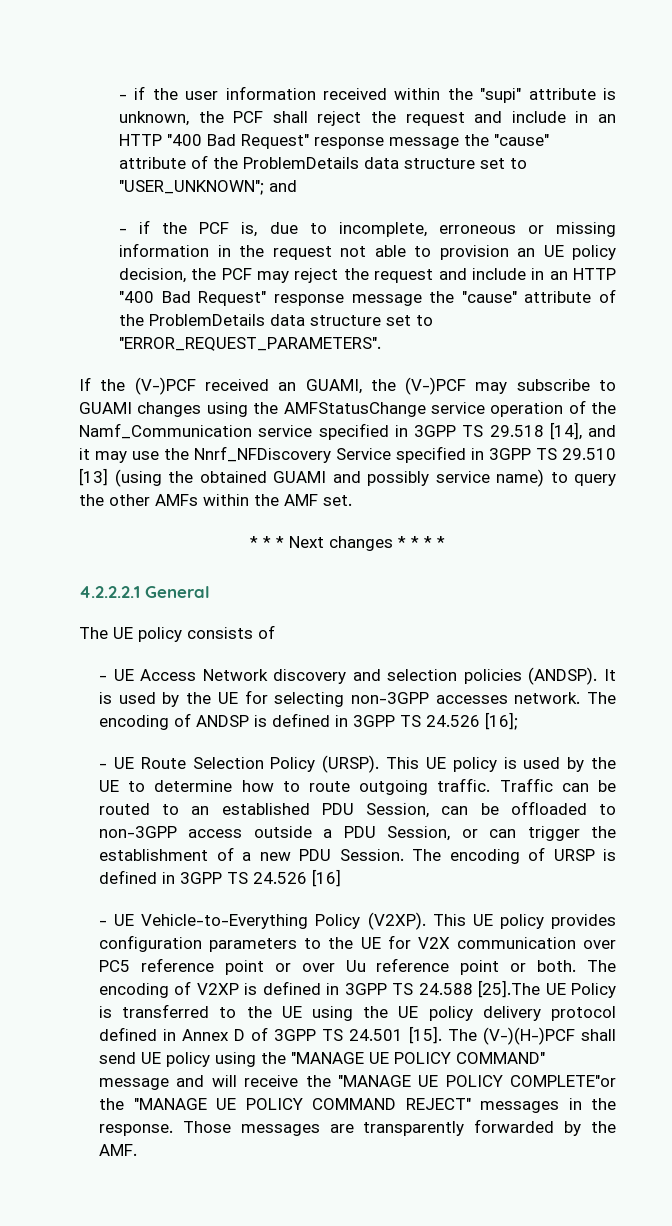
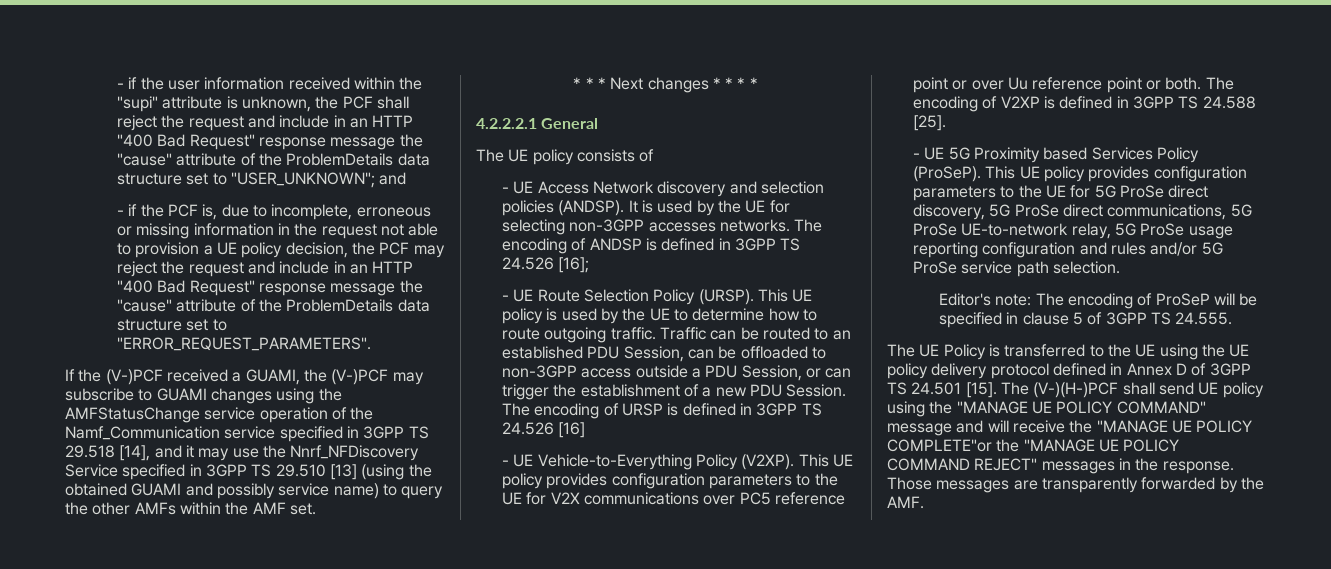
- - if the PCF is, due to incomplete, erroneous or missing information in the request not able to provision an UE policy decision, the PCF may reject the request and include in an HTTP "400 Bad Request" response message the "cause" attribute of the ProblemDetails data structure set to "ERROR_REQUEST_PARAMETERS".
+ - if the PCF is, due to incomplete, erroneous or missing information in the request not able to provision a UE policy decision, the PCF may reject the request and include in an HTTP "400 Bad Request" response message the "cause" attribute of the ProblemDetails data structure set to "ERROR_REQUEST_PARAMETERS".
- If the (V-)PCF received an GUAMI, the (V-)PCF may subscribe to GUAMI changes using the AMFStatusChange service operation of the Namf_Communication service specified in 3GPP TS 29.518 [14], and it may use the Nnrf_NFDiscovery Service specified in 3GPP TS 29.510 [13] (using the obtained GUAMI and possibly service name) to query the other AMFs within the AMF set.
+ If the (V-)PCF received a GUAMI, the (V-)PCF may subscribe to GUAMI changes using the AMFStatusChange service operation of the Namf_Communication service specified in 3GPP TS 29.518 [14], and it may use the Nnrf_NFDiscovery Service specified in 3GPP TS 29.510 [13] (using the obtained GUAMI and possibly service name) to query the other AMFs within the AMF set.
- It is used by the UE for selecting non-3GPP accesses network.
+ It is used by the UE for selecting non-3GPP accesses networks.
- This UE policy provides configuration parameters to the UE for V2X communication over PC5 reference point or over Uu reference point or both.
+ This UE policy provides configuration parameters to the UE for V2X communications over PC5 reference point or over Uu reference point or both.
- The encoding of V2XP is defined in 3GPP TS 24.588 [25].The UE Policy is transferred to the UE using the UE policy delivery protocol defined in Annex D of 3GPP TS 24.501 [15].
+ The encoding of V2XP is defined in 3GPP TS 24.588 [25].
+ - UE 5G Proximity based Services Policy (ProSeP). This UE policy provides configuration parameters to the UE for 5G ProSe direct discovery, 5G ProSe direct communications, 5G ProSe UE-to-network relay, 5G ProSe usage reporting configuration and rules and/or 5G ProSe service path selection.
+ Editor's note: The encoding of ProSeP will be specified in clause 5 of 3GPP TS 24.555.
+ The UE Policy is transferred to the UE using the UE policy delivery protocol defined in Annex D of 3GPP TS 24.501 [15].

